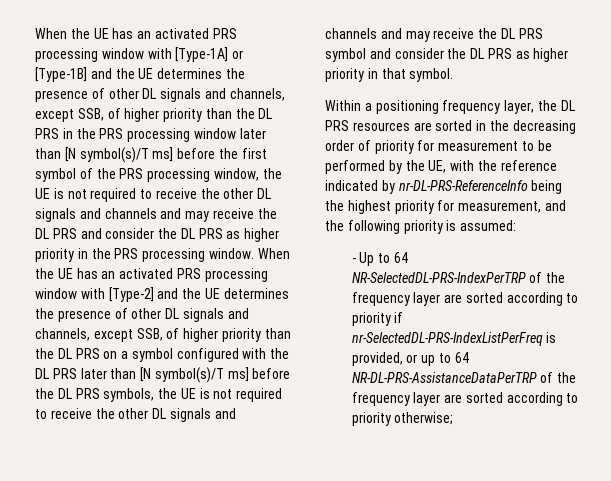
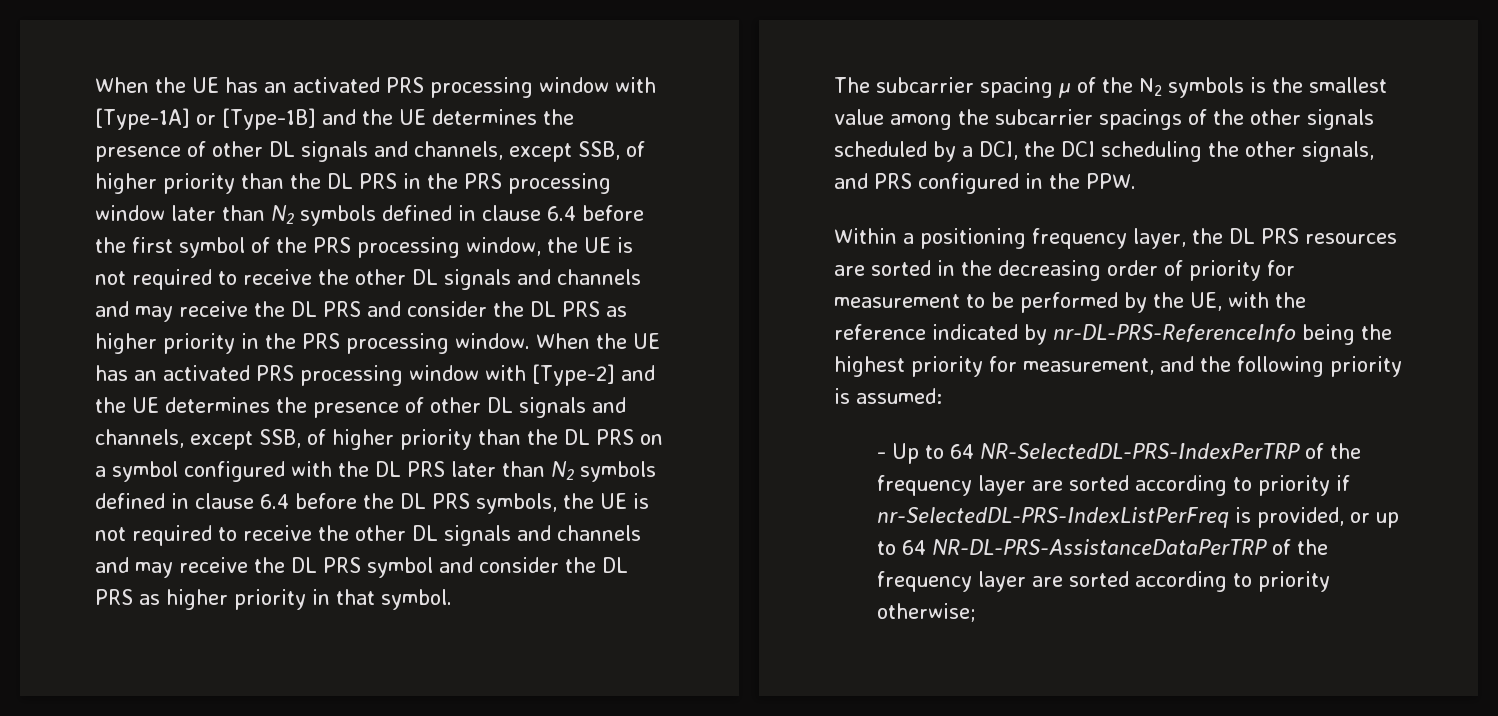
- When the UE has an activated PRS processing window with [Type-1A] or [Type-1B] and the UE determines the presence of other DL signals and channels, except SSB, of higher priority than the DL PRS in the PRS processing window later than [N symbol(s)/T ms] before the first symbol of the PRS processing window, the UE is not required to receive the other DL signals and channels and may receive the DL PRS and consider the DL PRS as higher priority in the PRS processing window.
+ When the UE has an activated PRS processing window with [Type-1A] or [Type-1B] and the UE determines the presence of other DL signals and channels, except SSB, of higher priority than the DL PRS in the PRS processing window later than N2 symbols defined in clause 6.4 before the first symbol of the PRS processing window, the UE is not required to receive the other DL signals and channels and may receive the DL PRS and consider the DL PRS as higher priority in the PRS processing window.
- When the UE has an activated PRS processing window with [Type-2] and the UE determines the presence of other DL signals and channels, except SSB, of higher priority than the DL PRS on a symbol configured with the DL PRS later than [N symbol(s)/T ms] before the DL PRS symbols, the UE is not required to receive the other DL signals and channels and may receive the DL PRS symbol and consider the DL PRS as higher priority in that symbol.
+ When the UE has an activated PRS processing window with [Type-2] and the UE determines the presence of other DL signals and channels, except SSB, of higher priority than the DL PRS on a symbol configured with the DL PRS later than N2 symbols defined in clause 6.4 before the DL PRS symbols, the UE is not required to receive the other DL signals and channels and may receive the DL PRS symbol and consider the DL PRS as higher priority in that symbol.
+ The subcarrier spacing µ of the N2 symbols is the smallest value among the subcarrier spacings of the other signals scheduled by a DCI, the DCI scheduling the other signals, and PRS configured in the PPW.

